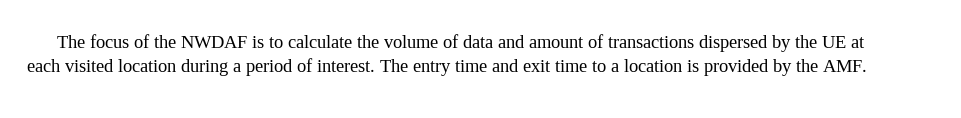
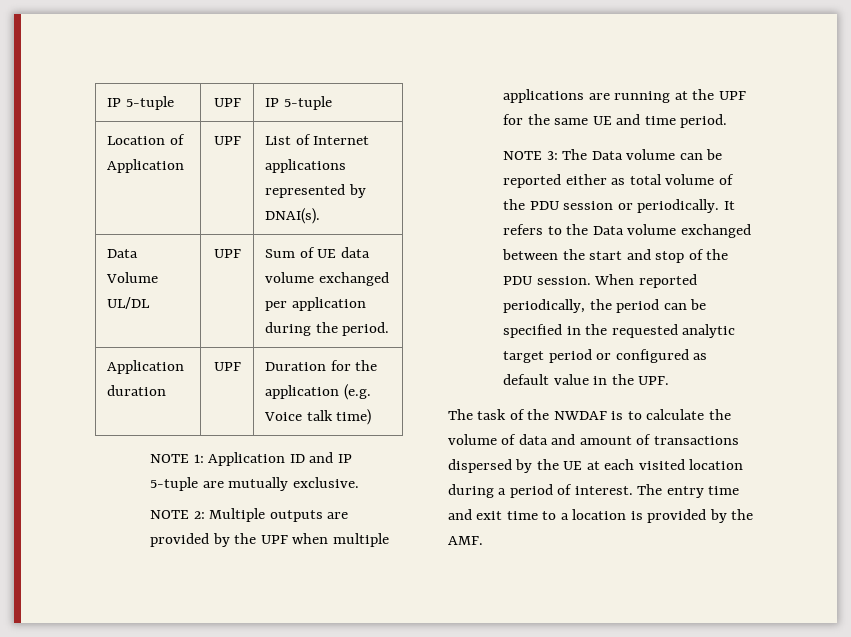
- The focus of the NWDAF is to calculate the volume of data and amount of transactions dispersed by the UE at each visited location during a period of interest.
+ IP 5-tuple | UPF | IP 5-tuple
+ Location of Application | UPF | List of Internet applications represented by DNAI(s).
+ Data Volume UL/DL | UPF | Sum of UE data volume exchanged per application during the period.
+ Application duration | UPF | Duration for the application (e.g. Voice talk time)
+ NOTE 1: Application ID and IP 5-tuple are mutually exclusive.
+ NOTE 2: Multiple outputs are provided by the UPF when multiple applications are running at the UPF for the same UE and time period.
+ NOTE 3: The Data volume can be reported either as total volume of the PDU session or periodically. It refers to the Data volume exchanged between the start and stop of the PDU session. When reported periodically, the period can be specified in the requested analytic target period or configured as default value in the UPF.
+ The task of the NWDAF is to calculate the volume of data and amount of transactions dispersed by the UE at each visited location during a period of interest.

